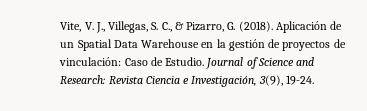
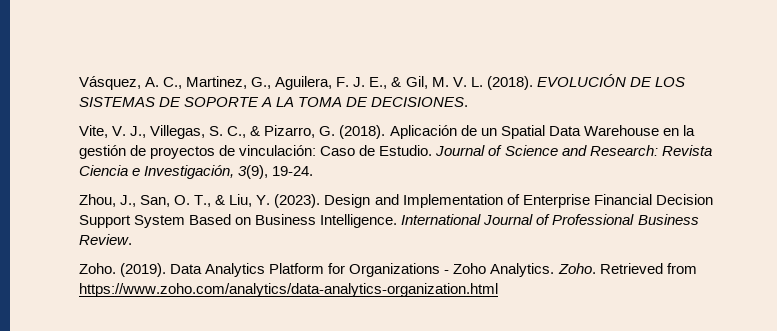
+ Vásquez, A. C., Martinez, G., Aguilera, F. J. E., & Gil, M. V. L. (2018). EVOLUCIÓN DE LOS SISTEMAS DE SOPORTE A LA TOMA DE DECISIONES.
+ Zhou, J., San, O. T., & Liu, Y. (2023). Design and Implementation of Enterprise Financial Decision Support System Based on Business Intelligence. International Journal of Professional Business Review.
+ Zoho. (2019). Data Analytics Platform for Organizations - Zoho Analytics. Zoho. Retrieved from https://www.zoho.com/analytics/data-analytics-organization.html

